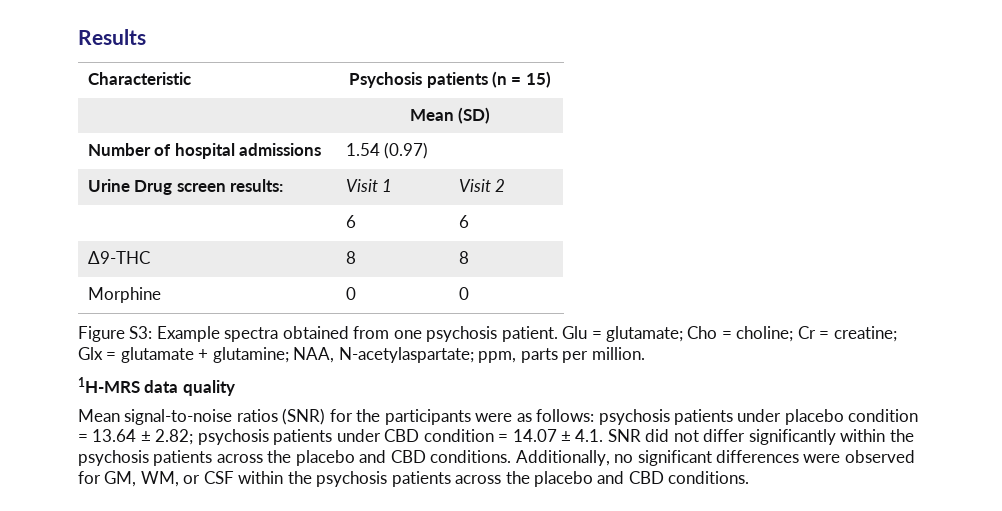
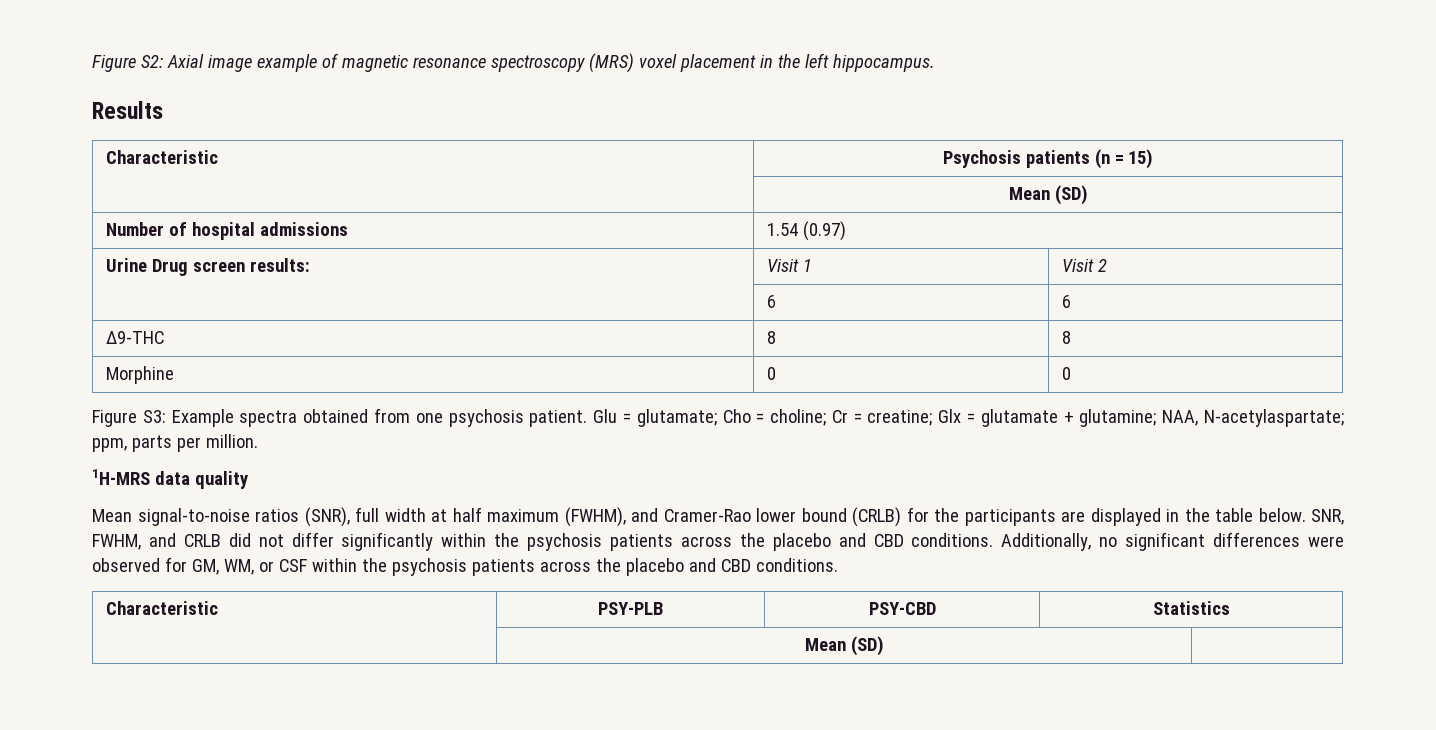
+ Figure S2: Axial image example of magnetic resonance spectroscopy (MRS) voxel placement in the left hippocampus.
- Mean signal-to-noise ratios (SNR) for the participants were as follows: psychosis patients under placebo condition = 13.64 ± 2.82; psychosis patients under CBD condition = 14.07 ± 4.1. SNR did not differ significantly within the psychosis patients across the placebo and CBD conditions.
+ Mean signal-to-noise ratios (SNR), full width at half maximum (FWHM), and Cramer-Rao lower bound (CRLB) for the participants are displayed in the table below. SNR, FWHM, and CRLB did not differ significantly within the psychosis patients across the placebo and CBD conditions.
+ Characteristic | PSY-PLB | PSY-CBD | Statistics
+ | Mean (SD) |

